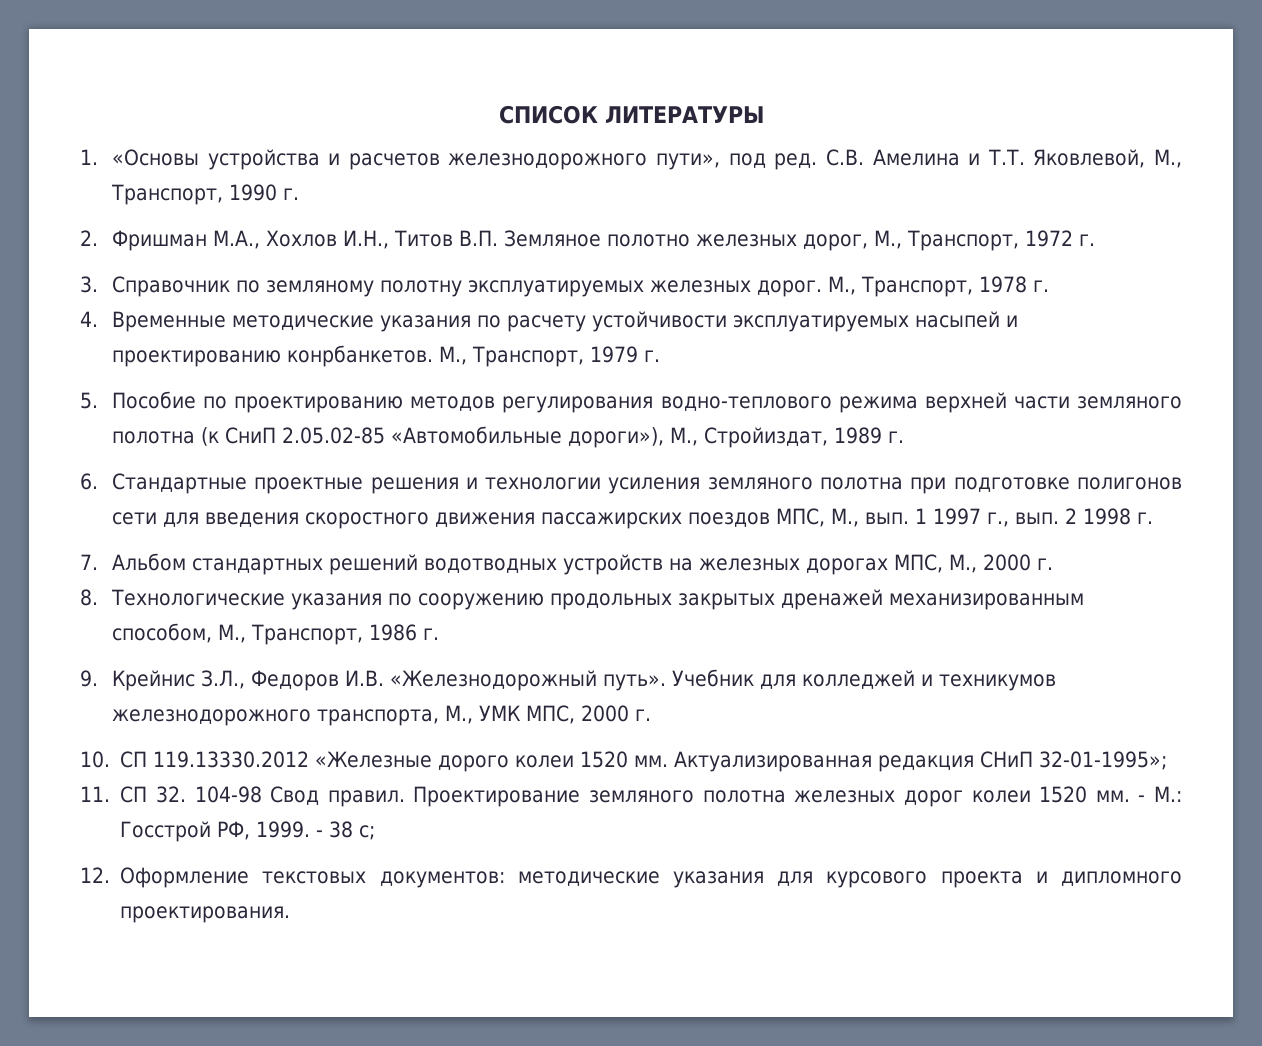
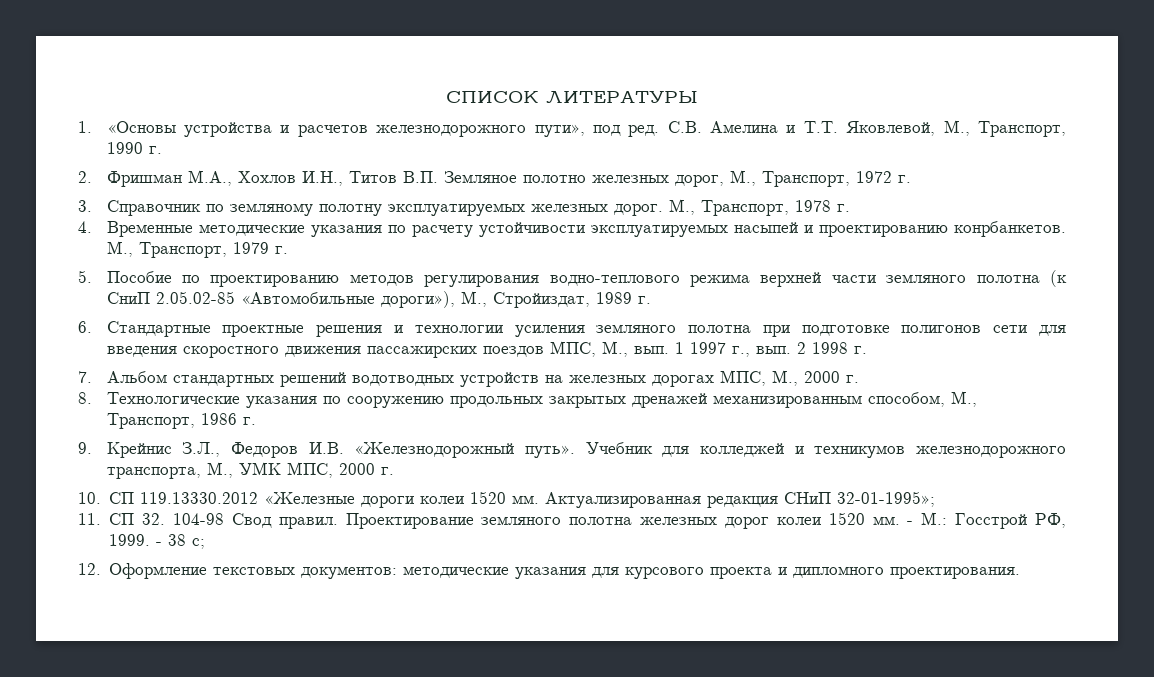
- 10. СП 119.13330.2012 «Железные дорого колеи 1520 мм.
+ 10. СП 119.13330.2012 «Железные дороги колеи 1520 мм.

